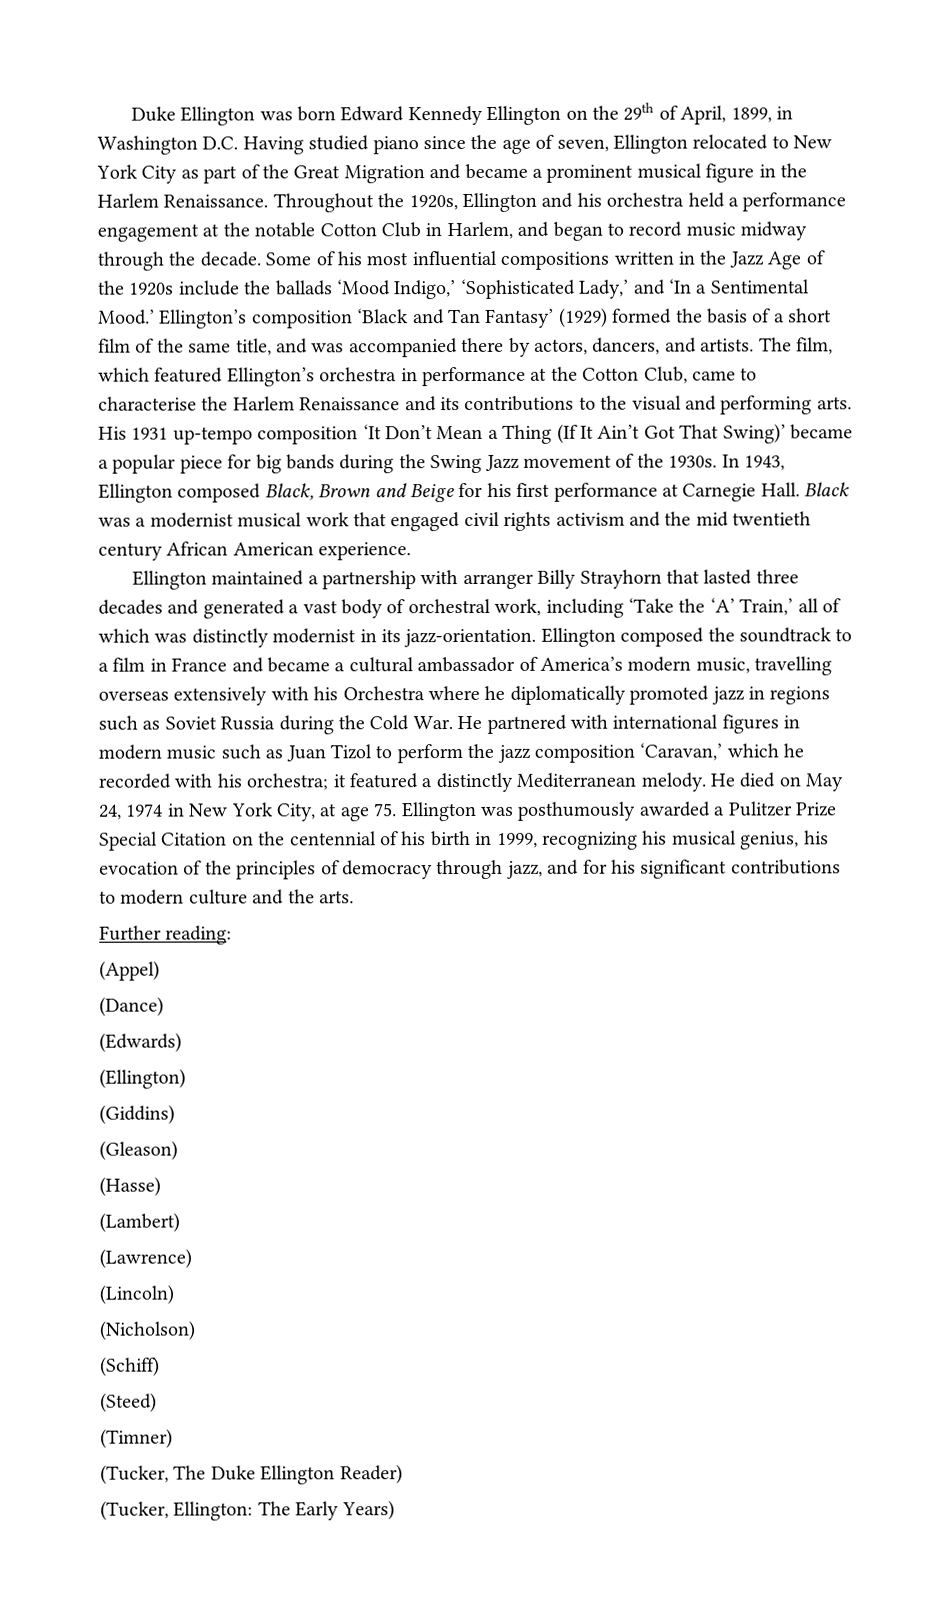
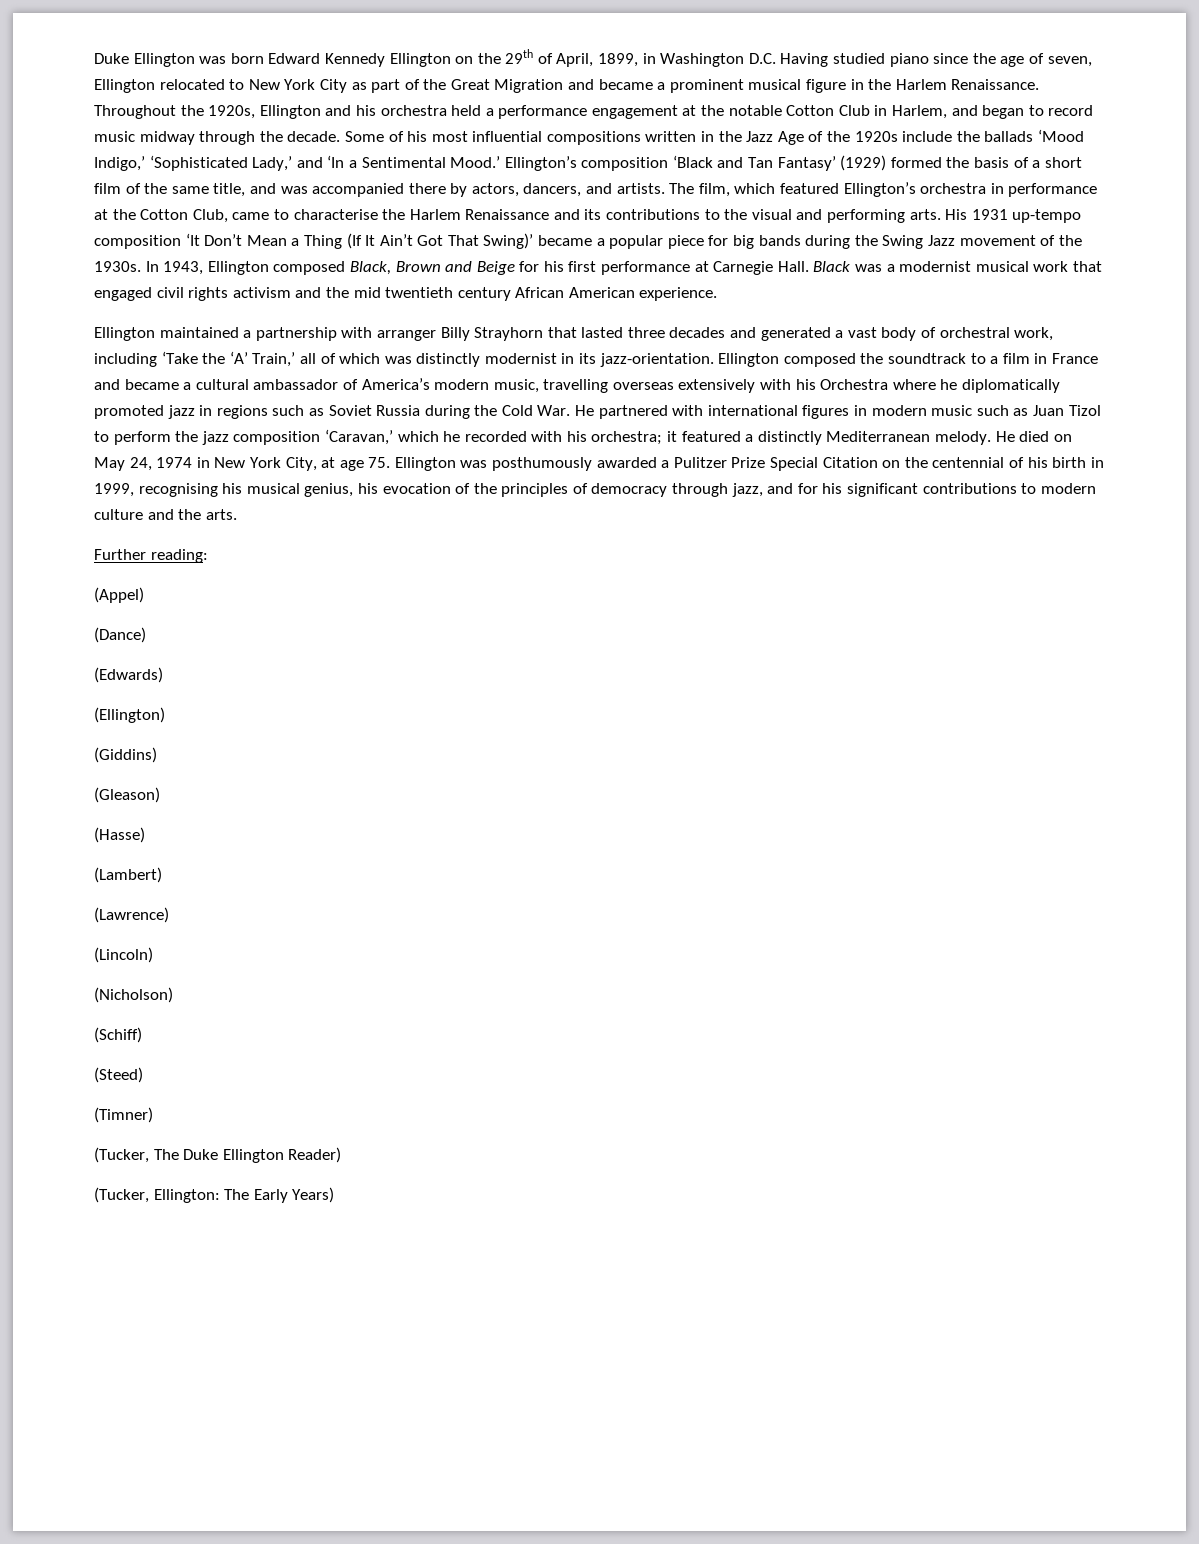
- He died on May 24, 1974 in New York City, at age 75. Ellington was posthumously awarded a Pulitzer Prize Special Citation on the centennial of his birth in 1999, recognizing his musical genius, his evocation of the principles of democracy through jazz, and for his significant contributions to modern culture and the arts.
+ He died on May 24, 1974 in New York City, at age 75. Ellington was posthumously awarded a Pulitzer Prize Special Citation on the centennial of his birth in 1999, recognising his musical genius, his evocation of the principles of democracy through jazz, and for his significant contributions to modern culture and the arts.

